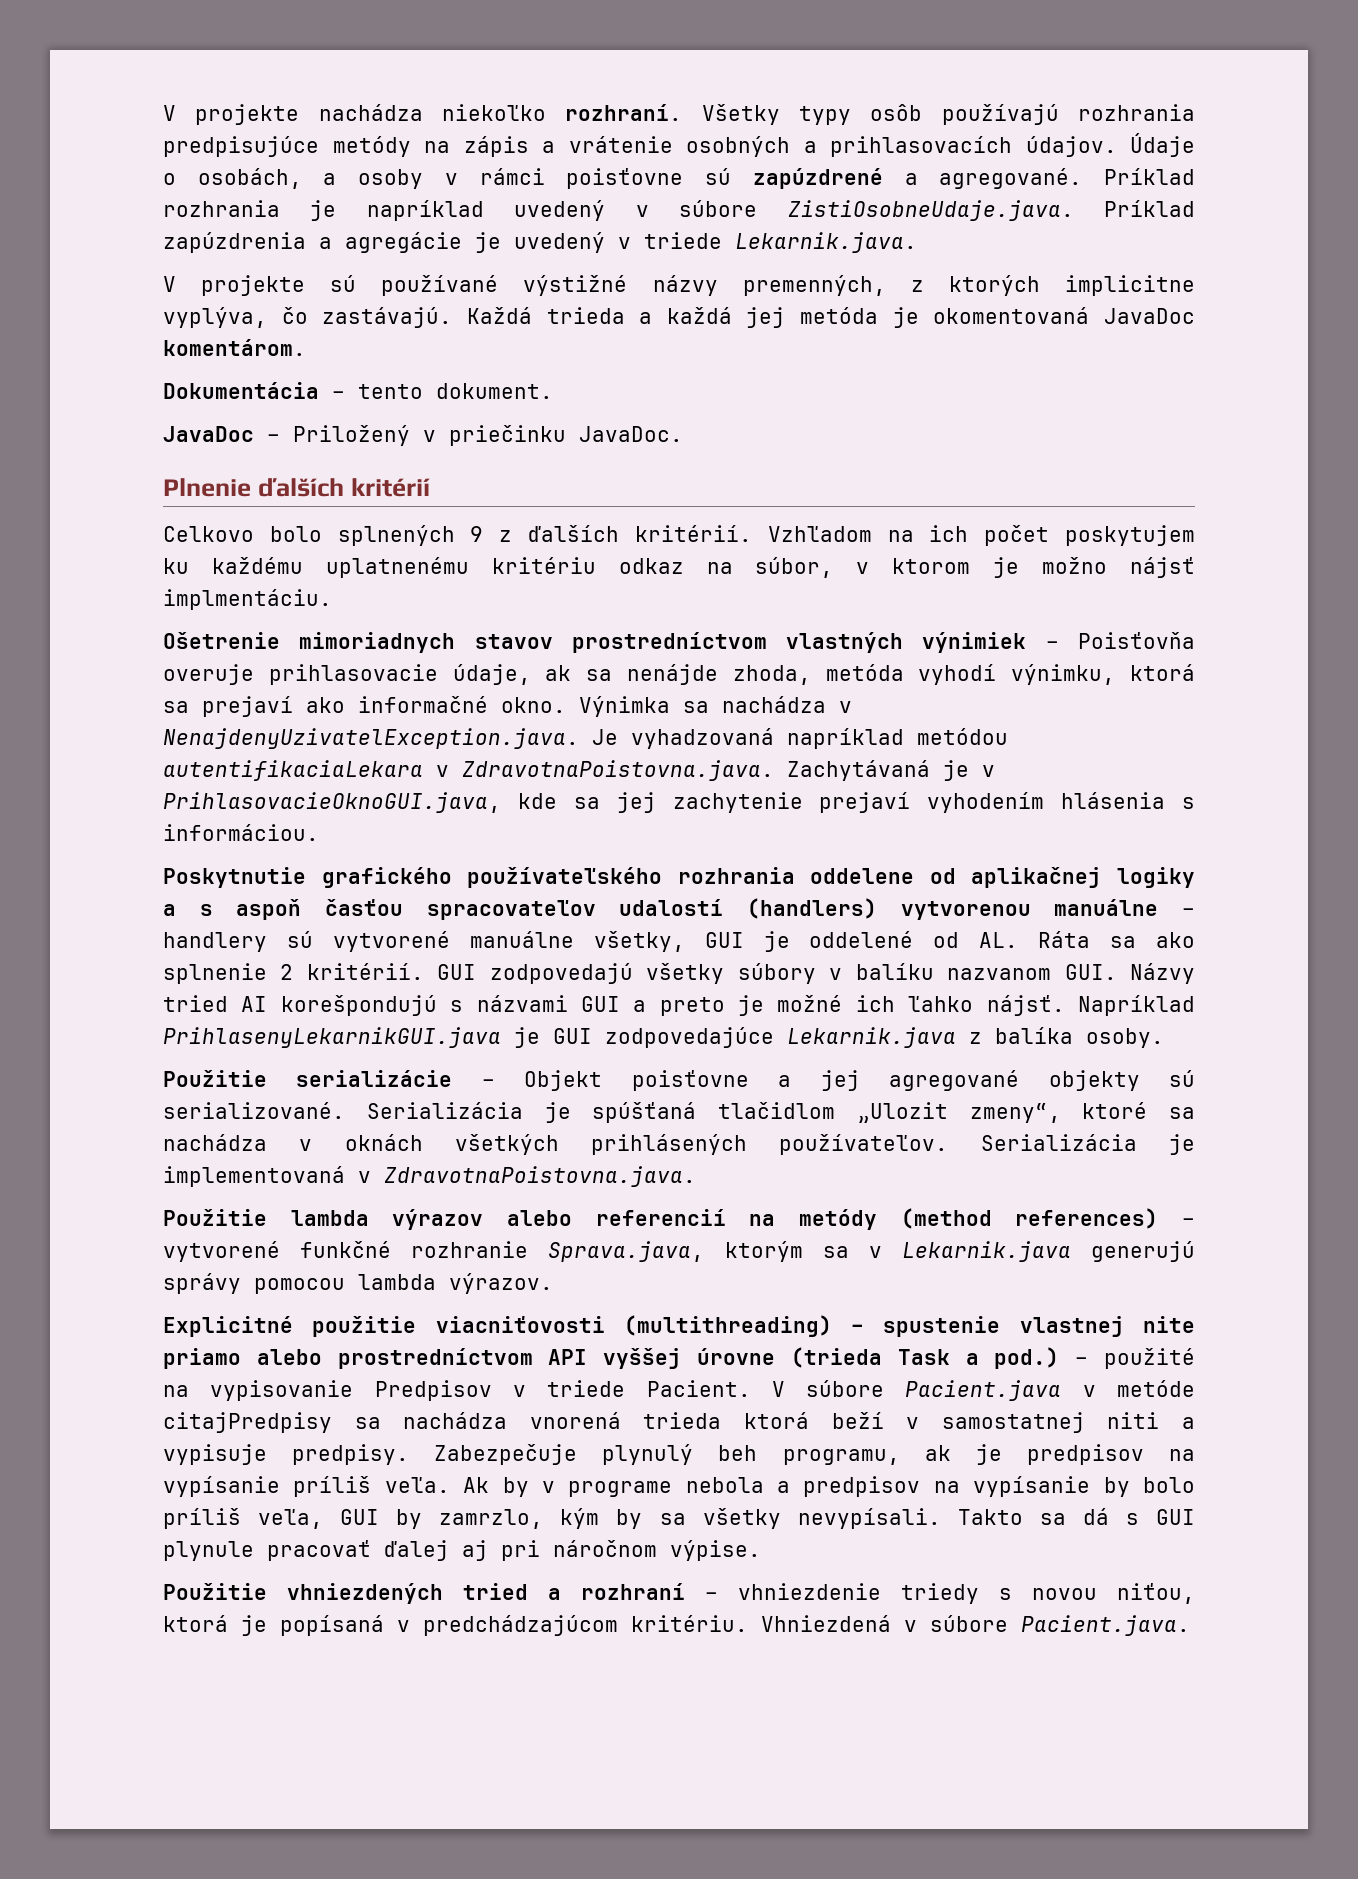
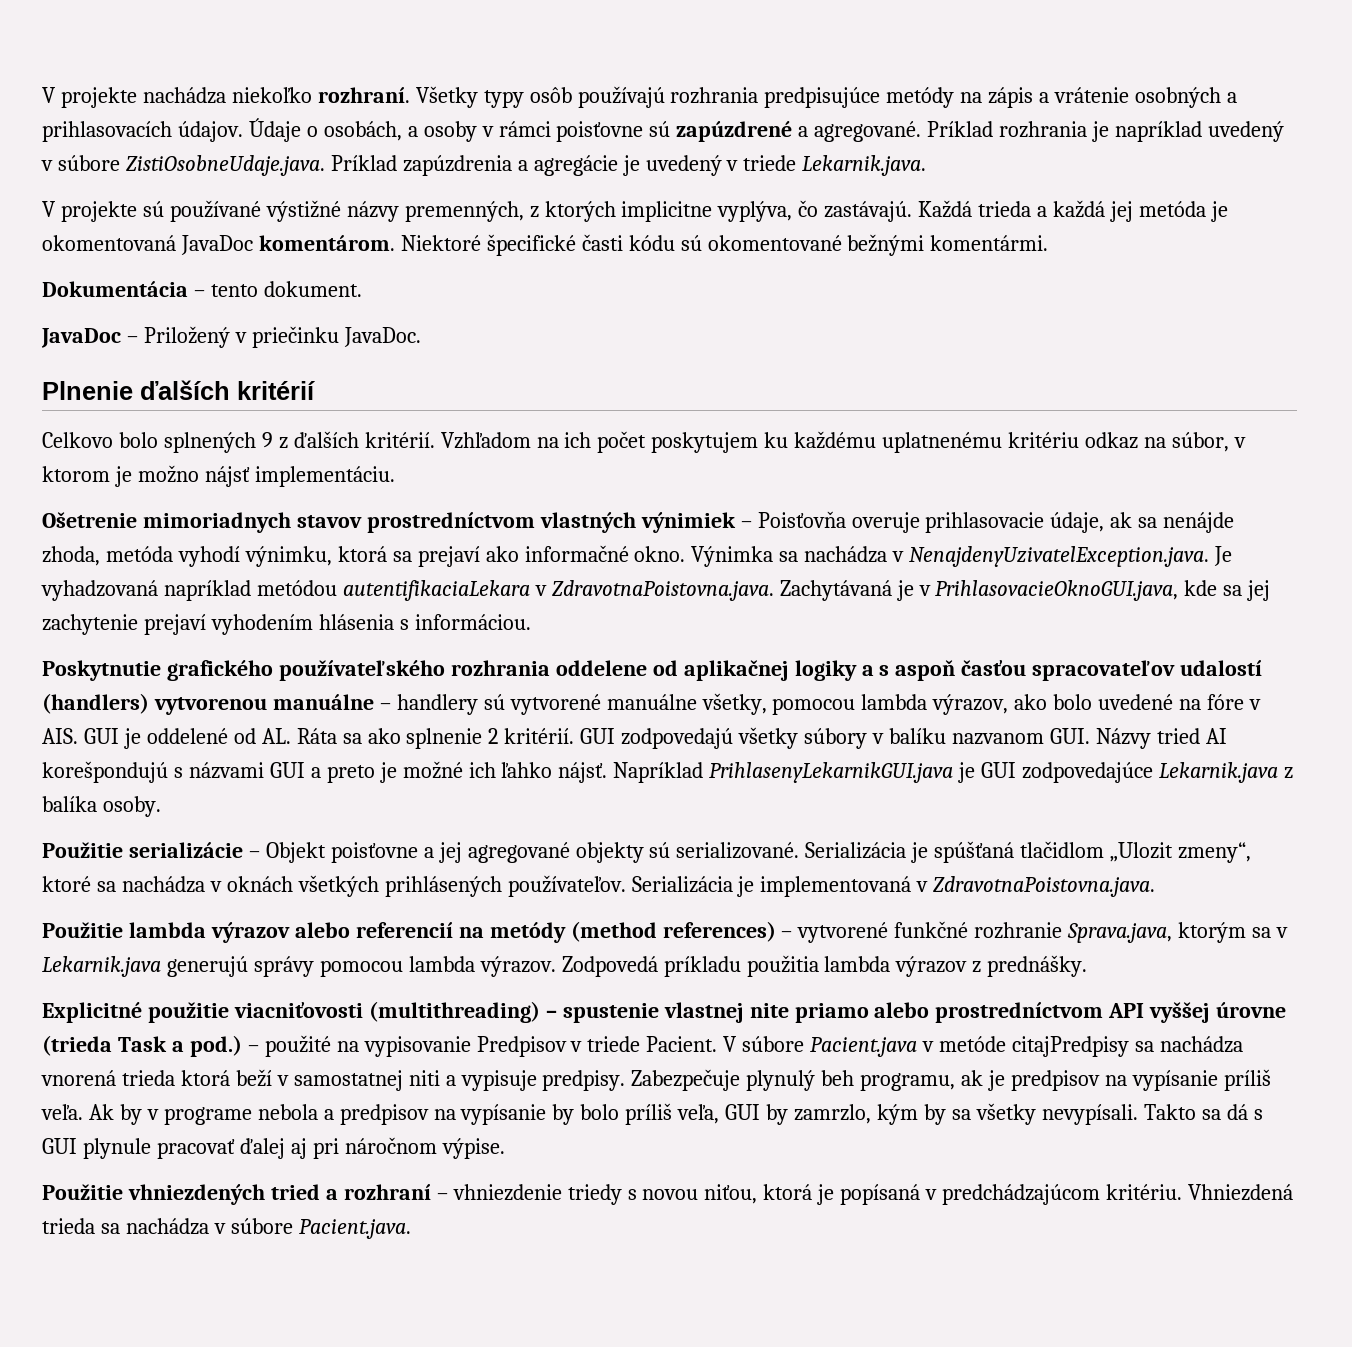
+ Niektoré špecifické časti kódu sú okomentované bežnými komentármi.
- Vzhľadom na ich počet poskytujem ku každému uplatnenému kritériu odkaz na súbor, v ktorom je možno nájsť implmentáciu.
+ Vzhľadom na ich počet poskytujem ku každému uplatnenému kritériu odkaz na súbor, v ktorom je možno nájsť implementáciu.
- Poskytnutie grafického používateľského rozhrania oddelene od aplikačnej logiky a s aspoň časťou spracovateľov udalostí (handlers) vytvorenou manuálne – handlery sú vytvorené manuálne všetky, GUI je oddelené od AL. Ráta sa ako splnenie 2 kritérií.
+ Poskytnutie grafického používateľského rozhrania oddelene od aplikačnej logiky a s aspoň časťou spracovateľov udalostí (handlers) vytvorenou manuálne – handlery sú vytvorené manuálne všetky, pomocou lambda výrazov, ako bolo uvedené na fóre v AIS. GUI je oddelené od AL. Ráta sa ako splnenie 2 kritérií.
+ Zodpovedá príkladu použitia lambda výrazov z prednášky.
- Vhniezdená v súbore Pacient.java.
+ Vhniezdená trieda sa nachádza v súbore Pacient.java.

